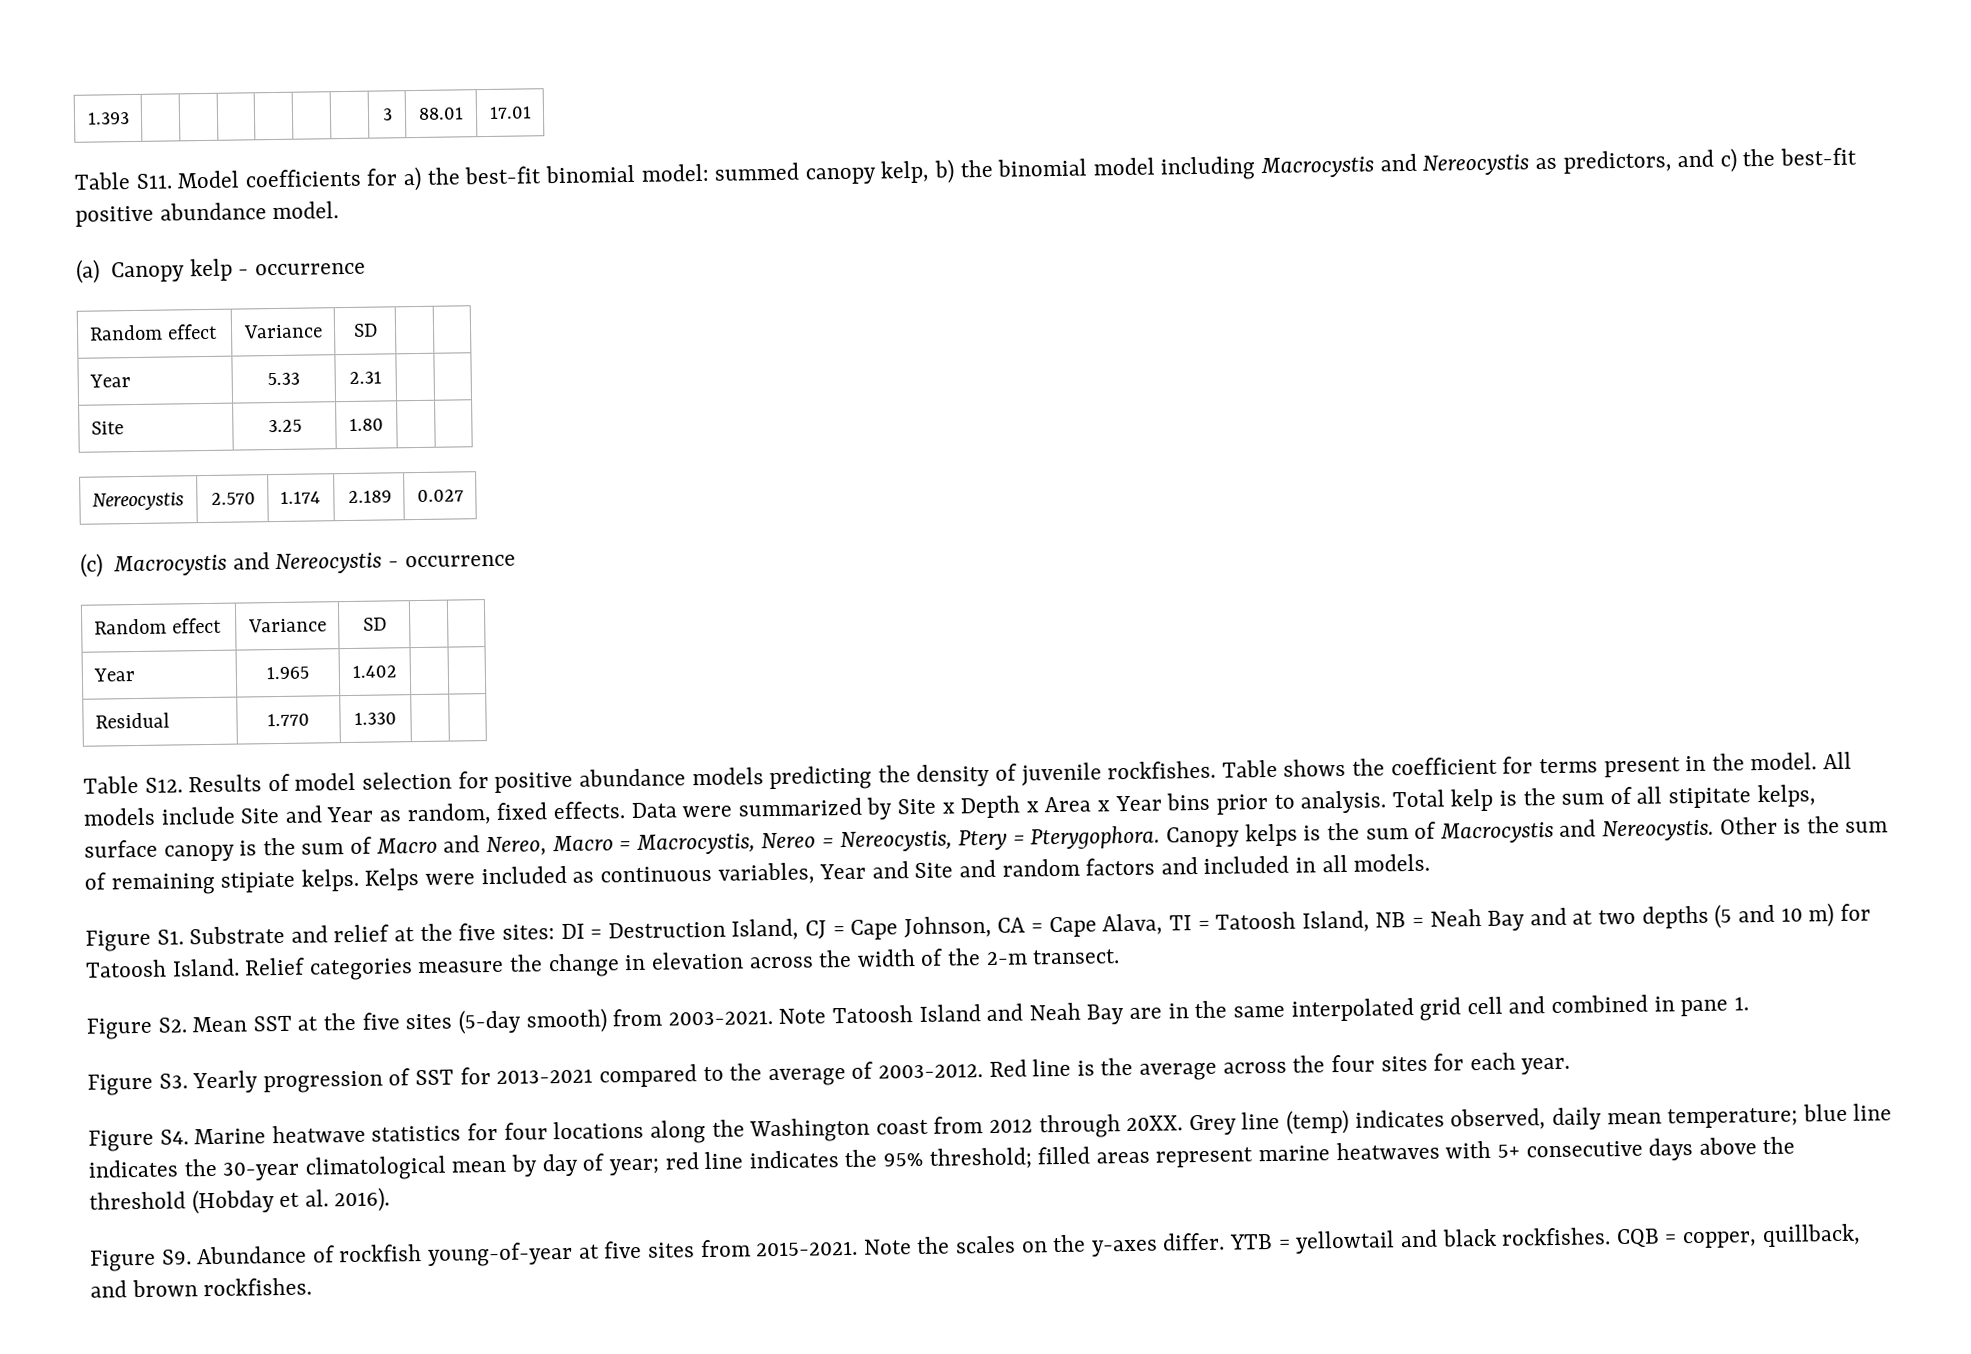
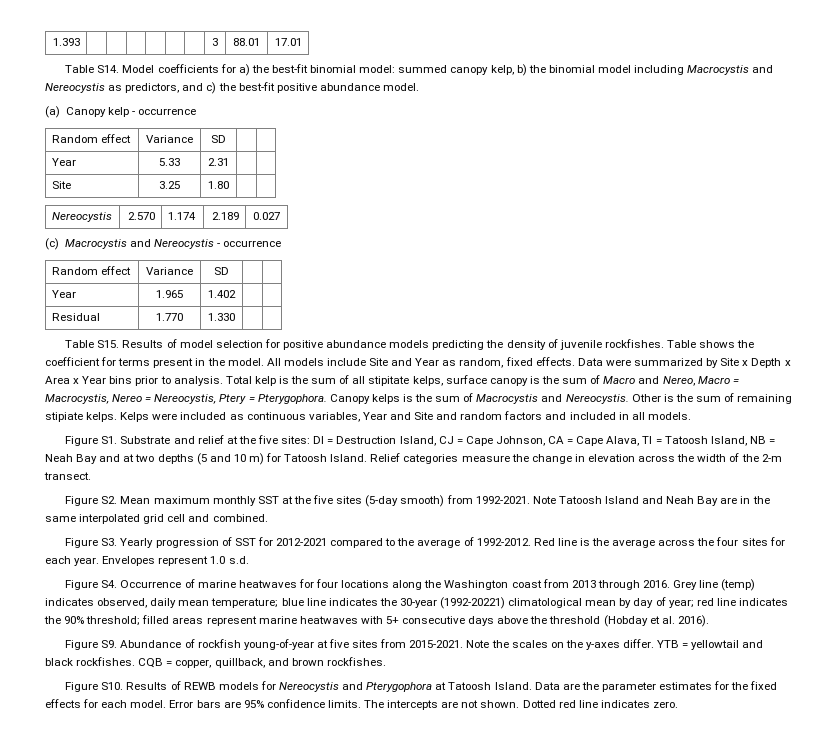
- Table S11. Model coefficients for a) the best-fit binomial model: summed canopy kelp, b) the binomial model including Macrocystis and Nereocystis as predictors, and c) the best-fit positive abundance model.
+ Table S14. Model coefficients for a) the best-fit binomial model: summed canopy kelp, b) the binomial model including Macrocystis and Nereocystis as predictors, and c) the best-fit positive abundance model.
- Table S12. Results of model selection for positive abundance models predicting the density of juvenile rockfishes.
+ Table S15. Results of model selection for positive abundance models predicting the density of juvenile rockfishes.
- Figure S2. Mean SST at the five sites (5-day smooth) from 2003-2021.
+ Figure S2. Mean maximum monthly SST at the five sites (5-day smooth) from 1992-2021.
- Note Tatoosh Island and Neah Bay are in the same interpolated grid cell and combined in pane 1.
+ Note Tatoosh Island and Neah Bay are in the same interpolated grid cell and combined.
- Figure S3. Yearly progression of SST for 2013-2021 compared to the average of 2003-2012.
+ Figure S3. Yearly progression of SST for 2012-2021 compared to the average of 1992-2012.
- Red line is the average across the four sites for each year.
- Figure S4. Marine heatwave statistics for four locations along the Washington coast from 2012 through 20XX.
+ Red line is the average across the four sites for each year. Envelopes represent 1.0 s.d.
+ Figure S4. Occurrence of marine heatwaves for four locations along the Washington coast from 2013 through 2016.
- Grey line (temp) indicates observed, daily mean temperature; blue line indicates the 30-year climatological mean by day of year; red line indicates the 95% threshold; filled areas represent marine heatwaves with 5+ consecutive days above the threshold (Hobday et al. 2016).
+ Grey line (temp) indicates observed, daily mean temperature; blue line indicates the 30-year (1992-20221) climatological mean by day of year; red line indicates the 90% threshold; filled areas represent marine heatwaves with 5+ consecutive days above the threshold (Hobday et al. 2016).
+ Figure S10. Results of REWB models for Nereocystis and Pterygophora at Tatoosh Island. Data are the parameter estimates for the fixed effects for each model. Error bars are 95% confidence limits. The intercepts are not shown. Dotted red line indicates zero.

